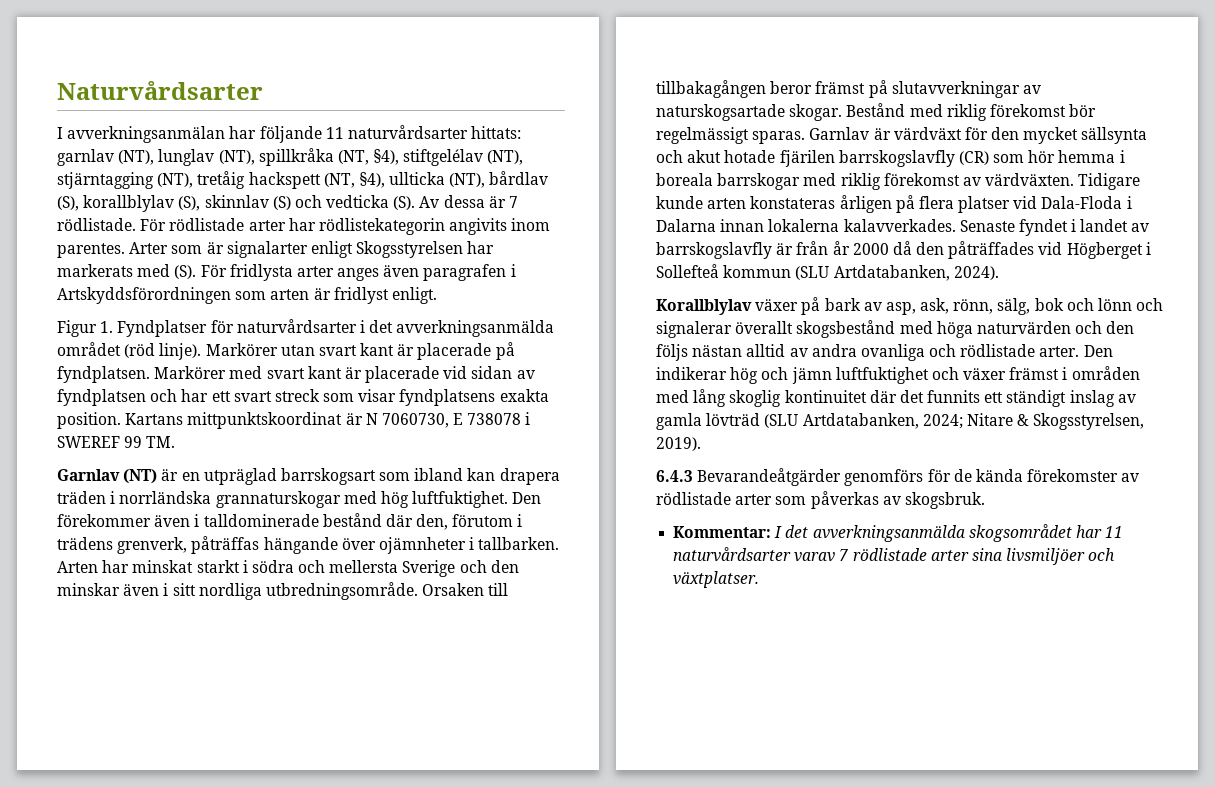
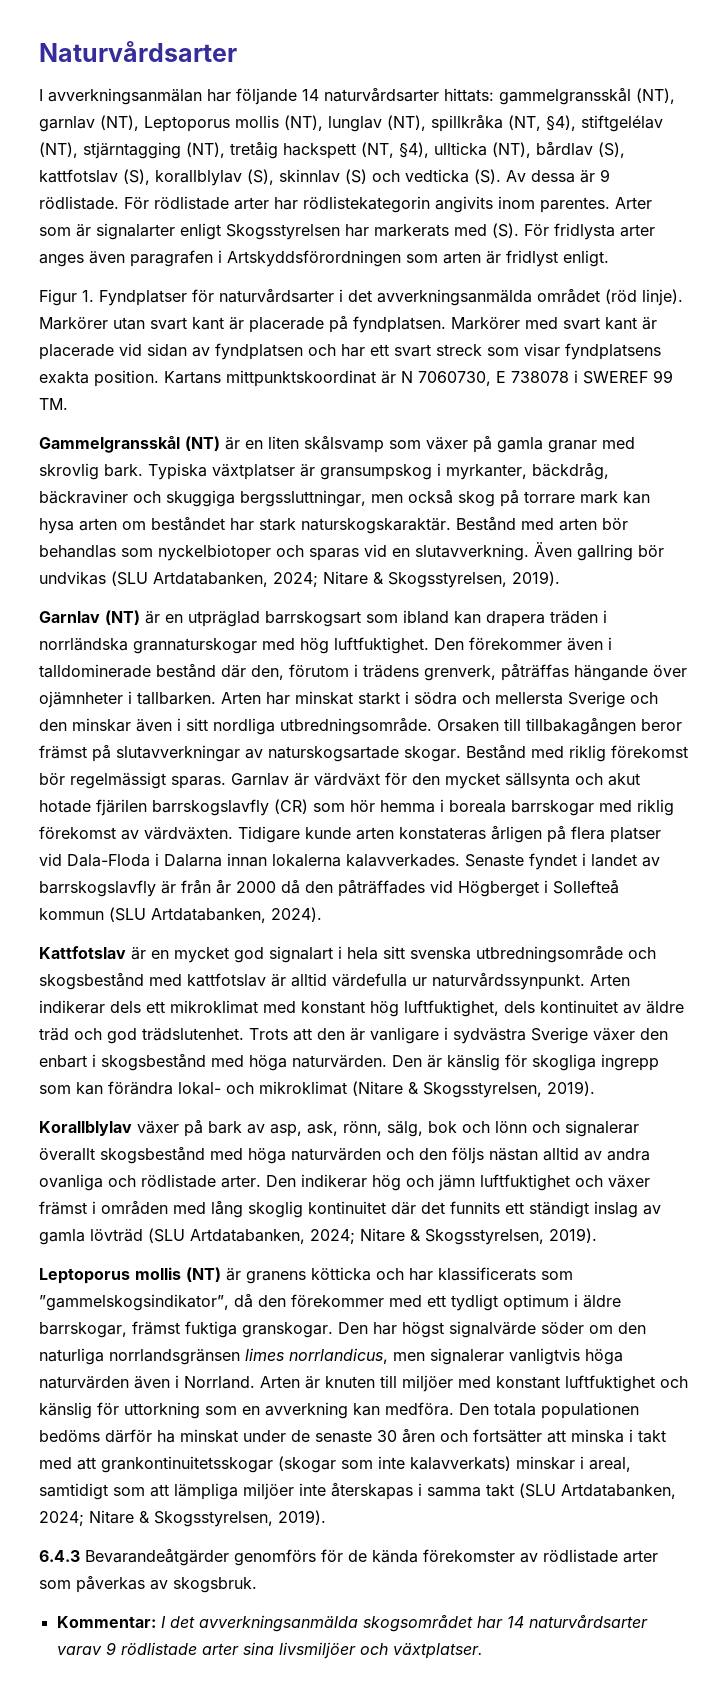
- I avverkningsanmälan har följande 11 naturvårdsarter hittats: garnlav (NT), lunglav (NT), spillkråka (NT, §4), stiftgelélav (NT), stjärntagging (NT), tretåig hackspett (NT, §4), ullticka (NT), bårdlav (S), korallblylav (S), skinnlav (S) och vedticka (S). Av dessa är 7 rödlistade.
+ I avverkningsanmälan har följande 14 naturvårdsarter hittats: gammelgransskål (NT), garnlav (NT), Leptoporus mollis (NT), lunglav (NT), spillkråka (NT, §4), stiftgelélav (NT), stjärntagging (NT), tretåig hackspett (NT, §4), ullticka (NT), bårdlav (S), kattfotslav (S), korallblylav (S), skinnlav (S) och vedticka (S). Av dessa är 9 rödlistade.
+ Gammelgransskål (NT) är en liten skålsvamp som växer på gamla granar med skrovlig bark. Typiska växtplatser är gransumpskog i myrkanter, bäckdråg, bäckraviner och skuggiga bergssluttningar, men också skog på torrare mark kan hysa arten om beståndet har stark naturskogskaraktär. Bestånd med arten bör behandlas som nyckelbiotoper och sparas vid en slutavverkning. Även gallring bör undvikas (SLU Artdatabanken, 2024; Nitare & Skogsstyrelsen, 2019).
+ Kattfotslav är en mycket god signalart i hela sitt svenska utbredningsområde och skogsbestånd med kattfotslav är alltid värdefulla ur naturvårdssynpunkt. Arten indikerar dels ett mikroklimat med konstant hög luftfuktighet, dels kontinuitet av äldre träd och god trädslutenhet. Trots att den är vanligare i sydvästra Sverige växer den enbart i skogsbestånd med höga naturvärden. Den är känslig för skogliga ingrepp som kan förändra lokal- och mikroklimat (Nitare & Skogsstyrelsen, 2019).
+ Leptoporus mollis (NT) är granens kötticka och har klassificerats som ”gammelskogsindikator”, då den förekommer med ett tydligt optimum i äldre barrskogar, främst fuktiga granskogar. Den har högst signalvärde söder om den naturliga norrlandsgränsen limes norrlandicus, men signalerar vanligtvis höga naturvärden även i Norrland. Arten är knuten till miljöer med konstant luftfuktighet och känslig för uttorkning som en avverkning kan medföra. Den totala populationen bedöms därför ha minskat under de senaste 30 åren och fortsätter att minska i takt med att grankontinuitetsskogar (skogar som inte kalavverkats) minskar i areal, samtidigt som att lämpliga miljöer inte återskapas i samma takt (SLU Artdatabanken, 2024; Nitare & Skogsstyrelsen, 2019).
- Kommentar: I det avverkningsanmälda skogsområdet har 11 naturvårdsarter varav 7 rödlistade arter sina livsmiljöer och växtplatser.
+ Kommentar: I det avverkningsanmälda skogsområdet har 14 naturvårdsarter varav 9 rödlistade arter sina livsmiljöer och växtplatser.

